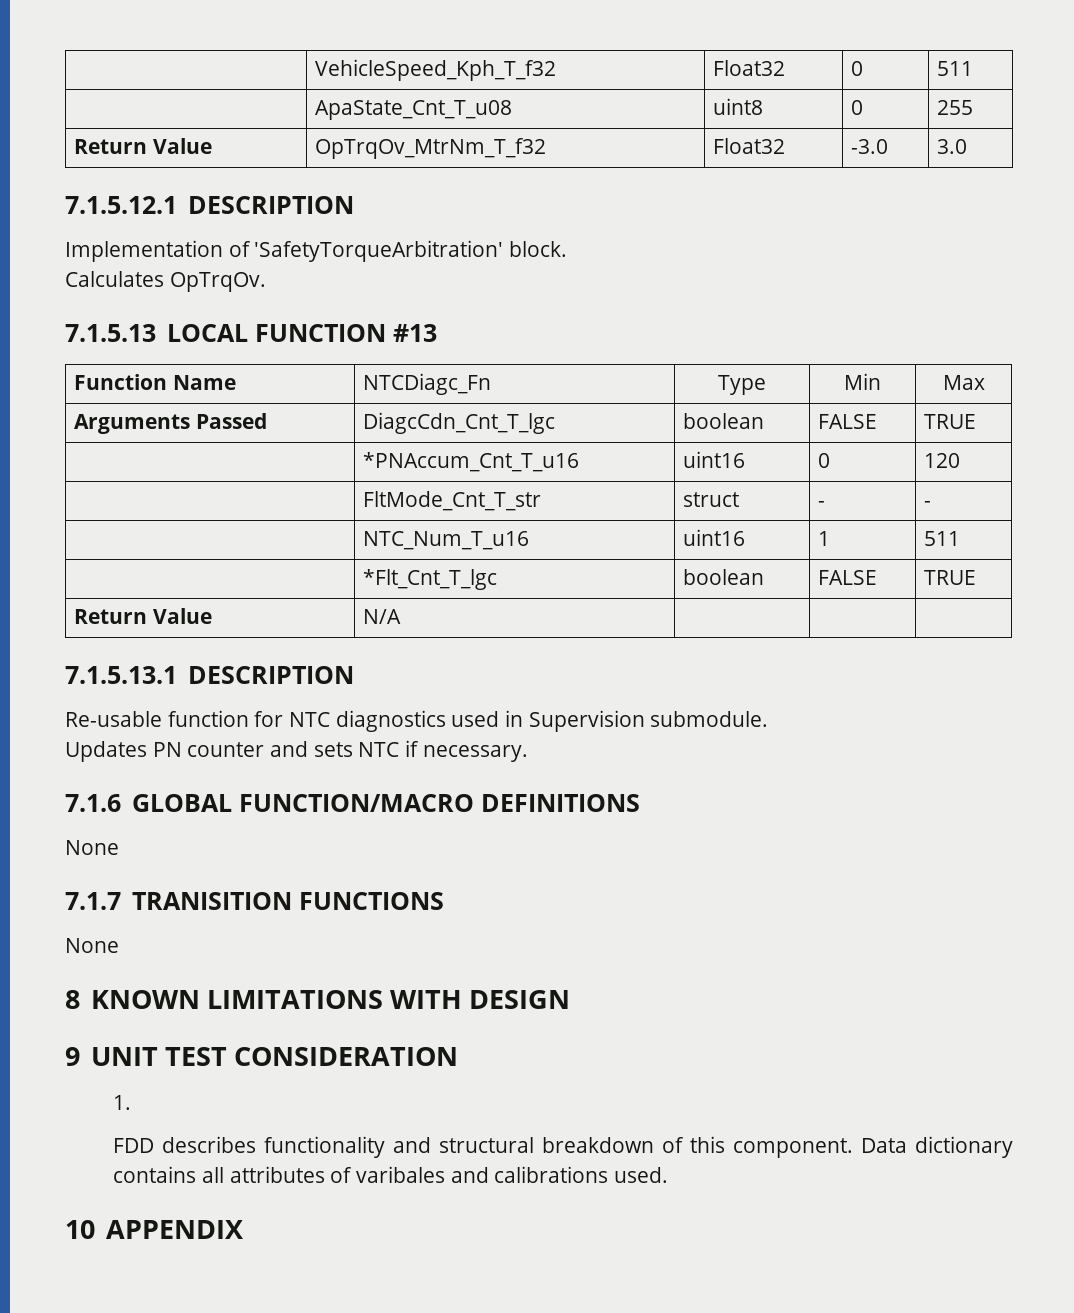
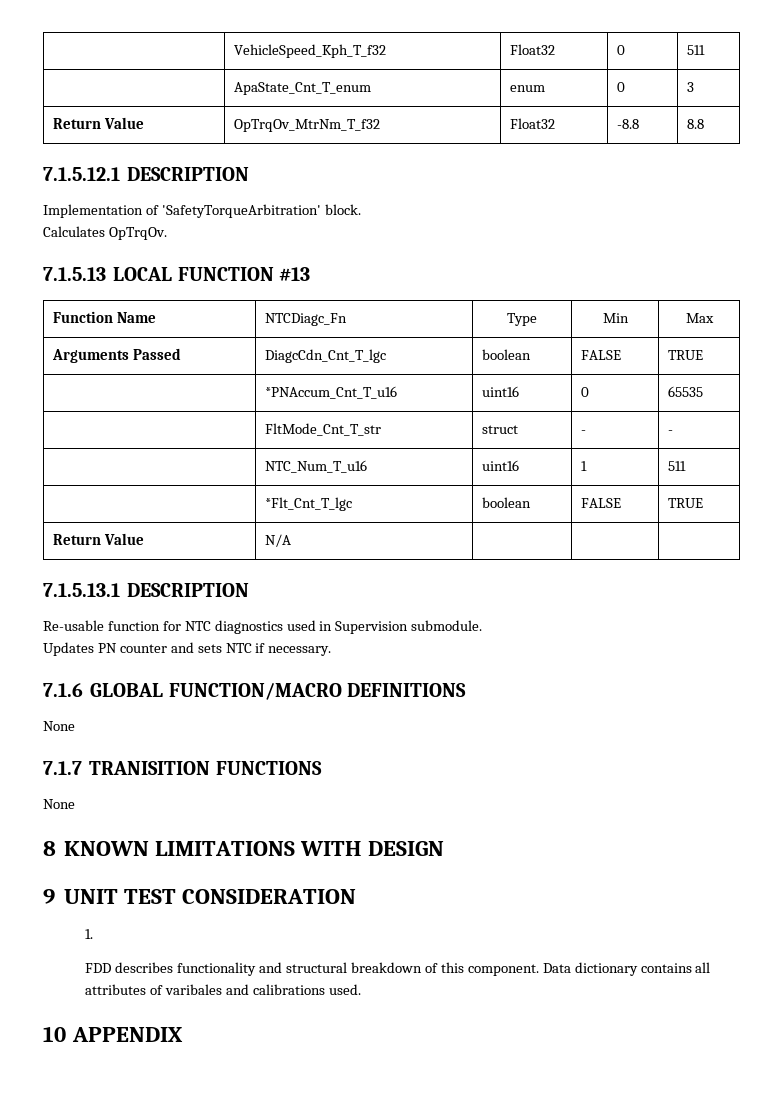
- | ApaState_Cnt_T_u08 | uint8 | 0 | 255
+ | ApaState_Cnt_T_enum | enum | 0 | 3
- Return Value | OpTrqOv_MtrNm_T_f32 | Float32 | -3.0 | 3.0
+ Return Value | OpTrqOv_MtrNm_T_f32 | Float32 | -8.8 | 8.8
- | *PNAccum_Cnt_T_u16 | uint16 | 0 | 120
+ | *PNAccum_Cnt_T_u16 | uint16 | 0 | 65535

